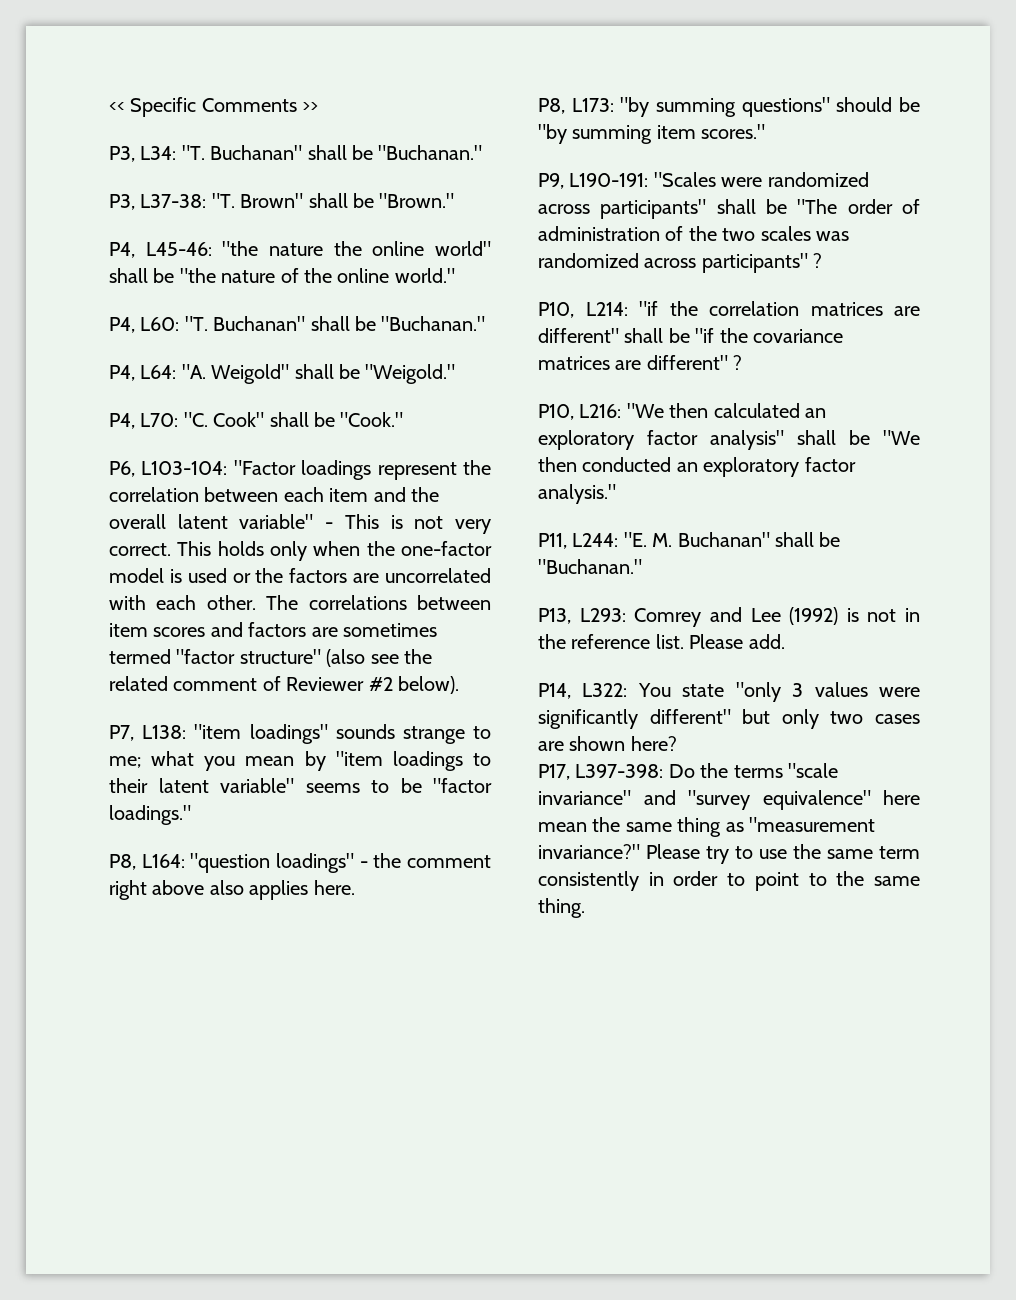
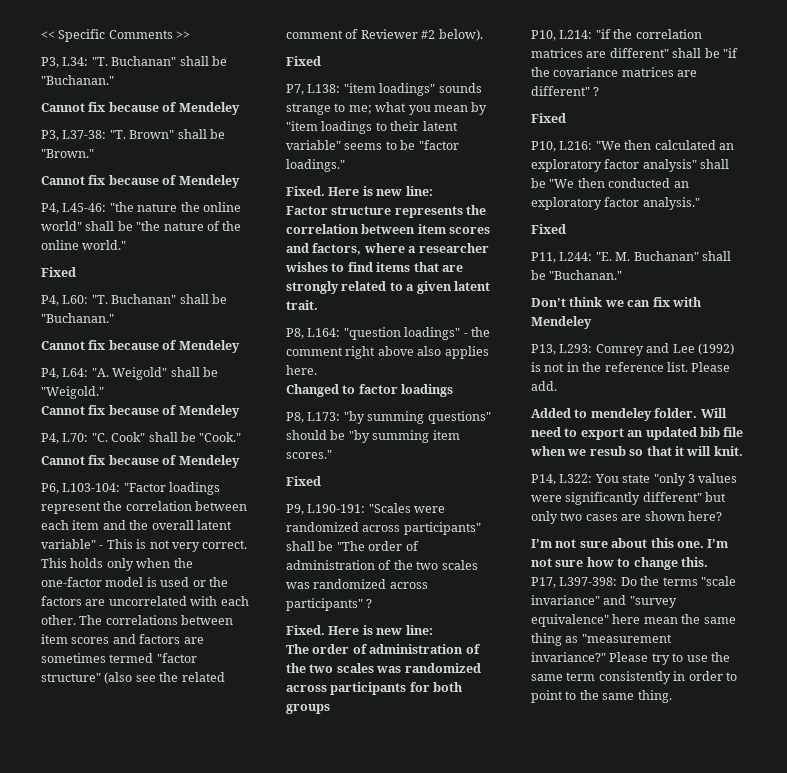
  P3, L34: "T. Buchanan" shall be "Buchanan."
+ Cannot fix because of Mendeley
  P3, L37-38: "T. Brown" shall be "Brown."
+ Cannot fix because of Mendeley
  P4, L45-46: "the nature the online world" shall be "the nature of the online world."
+ Fixed
  P4, L60: "T. Buchanan" shall be "Buchanan."
+ Cannot fix because of Mendeley
  P4, L64: "A. Weigold" shall be "Weigold."
+ Cannot fix because of Mendeley
  P4, L70: "C. Cook" shall be "Cook."
+ Cannot fix because of Mendeley
  The correlations between item scores and factors are sometimes termed "factor structure" (also see the related comment of Reviewer #2 below).
+ Fixed
  P7, L138: "item loadings" sounds strange to me; what you mean by "item loadings to their latent variable" seems to be "factor loadings."
+ Fixed. Here is new line:
+ Factor structure represents the correlation between item scores and factors, where a researcher wishes to find items that are strongly related to a given latent trait.
+ Changed to factor loadings
  P8, L173: "by summing questions" should be "by summing item scores."
+ Fixed
  P9, L190-191: "Scales were randomized across participants" shall be "The order of administration of the two scales was randomized across participants" ?
+ Fixed. Here is new line:
+ The order of administration of the two scales was randomized across participants for both groups
  P10, L214: "if the correlation matrices are different" shall be "if the covariance matrices are different" ?
+ Fixed
  P10, L216: "We then calculated an exploratory factor analysis" shall be "We then conducted an exploratory factor analysis."
+ Fixed
+ Don’t think we can fix with Mendeley
+ Added to mendeley folder. Will need to export an updated bib file when we resub so that it will knit.
+ I’m not sure about this one. I’m not sure how to change this.

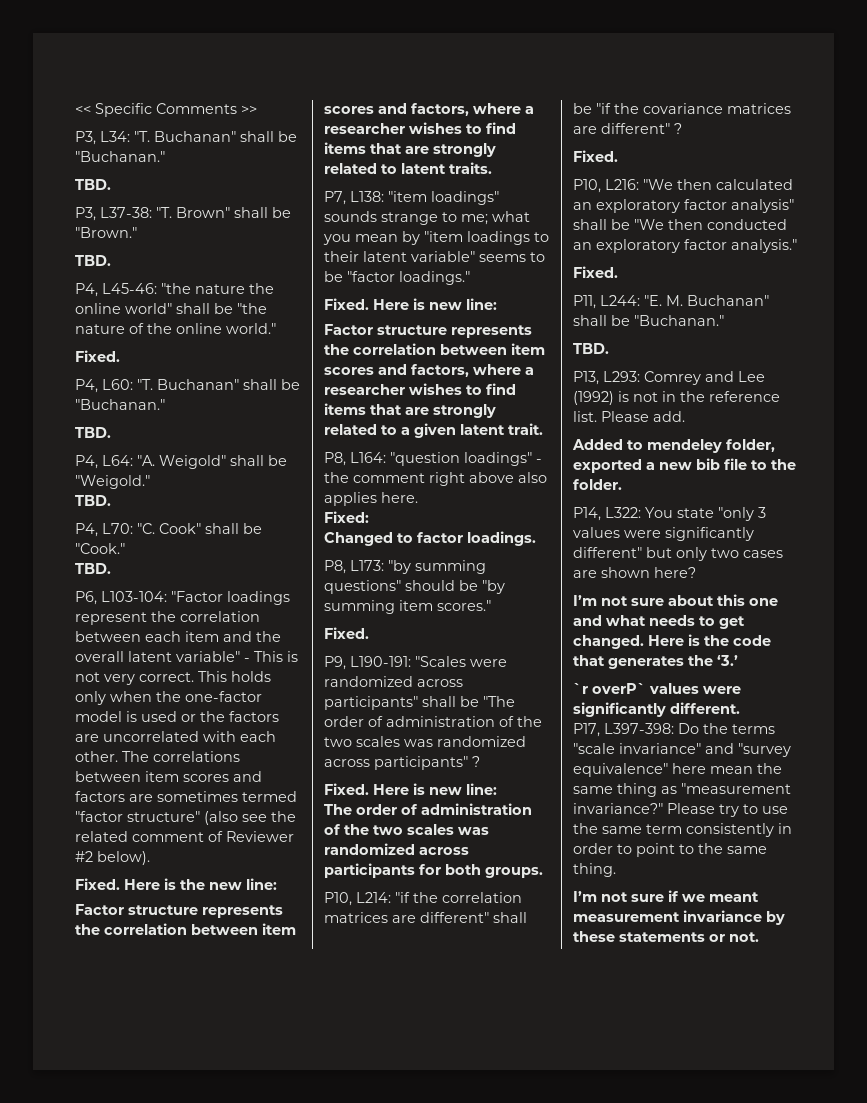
  P3, L34: "T. Buchanan" shall be "Buchanan."
- Cannot fix because of Mendeley
+ TBD.
  P3, L37-38: "T. Brown" shall be "Brown."
- Cannot fix because of Mendeley
+ TBD.
  P4, L45-46: "the nature the online world" shall be "the nature of the online world."
- Fixed
+ Fixed.
  P4, L60: "T. Buchanan" shall be "Buchanan."
- Cannot fix because of Mendeley
+ TBD.
  P4, L64: "A. Weigold" shall be "Weigold."
- Cannot fix because of Mendeley
+ TBD.
  P4, L70: "C. Cook" shall be "Cook."
- Cannot fix because of Mendeley
+ TBD.
  The correlations between item scores and factors are sometimes termed "factor structure" (also see the related comment of Reviewer #2 below).
- Fixed
+ Fixed. Here is the new line:
+ Factor structure represents the correlation between item scores and factors, where a researcher wishes to find items that are strongly related to latent traits.
+ Fixed:
- Changed to factor loadings
+ Changed to factor loadings.
  P8, L173: "by summing questions" should be "by summing item scores."
- Fixed
+ Fixed.
- The order of administration of the two scales was randomized across participants for both groups
+ The order of administration of the two scales was randomized across participants for both groups.
  P10, L214: "if the correlation matrices are different" shall be "if the covariance matrices are different" ?
- Fixed
+ Fixed.
  P10, L216: "We then calculated an exploratory factor analysis" shall be "We then conducted an exploratory factor analysis."
- Fixed
+ Fixed.
  P11, L244: "E. M. Buchanan" shall be "Buchanan."
- Don’t think we can fix with Mendeley
+ TBD.
- Added to mendeley folder. Will need to export an updated bib file when we resub so that it will knit.
+ Added to mendeley folder, exported a new bib file to the folder.
- I’m not sure about this one. I’m not sure how to change this.
+ I’m not sure about this one and what needs to get changed. Here is the code that generates the ‘3.’
+ `r overP` values were significantly different.
+ I’m not sure if we meant measurement invariance by these statements or not.

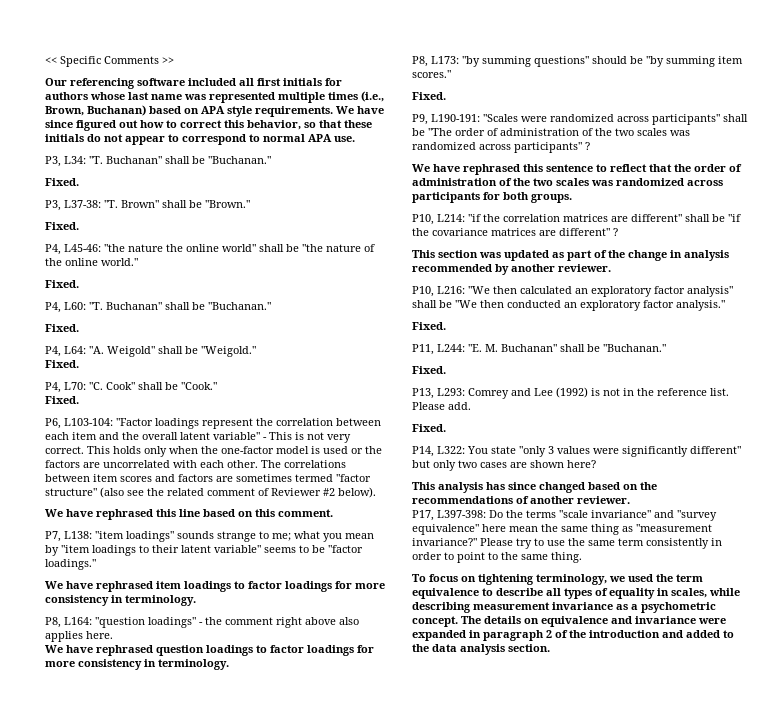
+ Our referencing software included all first initials for authors whose last name was represented multiple times (i.e., Brown, Buchanan) based on APA style requirements. We have since figured out how to correct this behavior, so that these initials do not appear to correspond to normal APA use.
  P3, L34: "T. Buchanan" shall be "Buchanan."
- TBD.
+ Fixed.
  P3, L37-38: "T. Brown" shall be "Brown."
- TBD.
+ Fixed.
  P4, L60: "T. Buchanan" shall be "Buchanan."
- TBD.
+ Fixed.
  P4, L64: "A. Weigold" shall be "Weigold."
- TBD.
+ Fixed.
  P4, L70: "C. Cook" shall be "Cook."
- TBD.
+ Fixed.
- Fixed. Here is the new line:
- Factor structure represents the correlation between item scores and factors, where a researcher wishes to find items that are strongly related to latent traits.
+ We have rephrased this line based on this comment.
  P7, L138: "item loadings" sounds strange to me; what you mean by "item loadings to their latent variable" seems to be "factor loadings."
- Fixed. Here is new line:
- Factor structure represents the correlation between item scores and factors, where a researcher wishes to find items that are strongly related to a given latent trait.
+ We have rephrased item loadings to factor loadings for more consistency in terminology.
- Fixed:
- Changed to factor loadings.
+ We have rephrased question loadings to factor loadings for more consistency in terminology.
  P9, L190-191: "Scales were randomized across participants" shall be "The order of administration of the two scales was randomized across participants" ?
- Fixed. Here is new line:
- The order of administration of the two scales was randomized across participants for both groups.
+ We have rephrased this sentence to reflect that the order of administration of the two scales was randomized across participants for both groups.
  P10, L214: "if the correlation matrices are different" shall be "if the covariance matrices are different" ?
- Fixed.
+ This section was updated as part of the change in analysis recommended by another reviewer.
  P11, L244: "E. M. Buchanan" shall be "Buchanan."
- TBD.
+ Fixed.
  Please add.
- Added to mendeley folder, exported a new bib file to the folder.
+ Fixed.
- I’m not sure about this one and what needs to get changed. Here is the code that generates the ‘3.’
- `r overP` values were significantly different.
+ This analysis has since changed based on the recommendations of another reviewer.
- I’m not sure if we meant measurement invariance by these statements or not.
+ To focus on tightening terminology, we used the term equivalence to describe all types of equality in scales, while describing measurement invariance as a psychometric concept. The details on equivalence and invariance were expanded in paragraph 2 of the introduction and added to the data analysis section.

